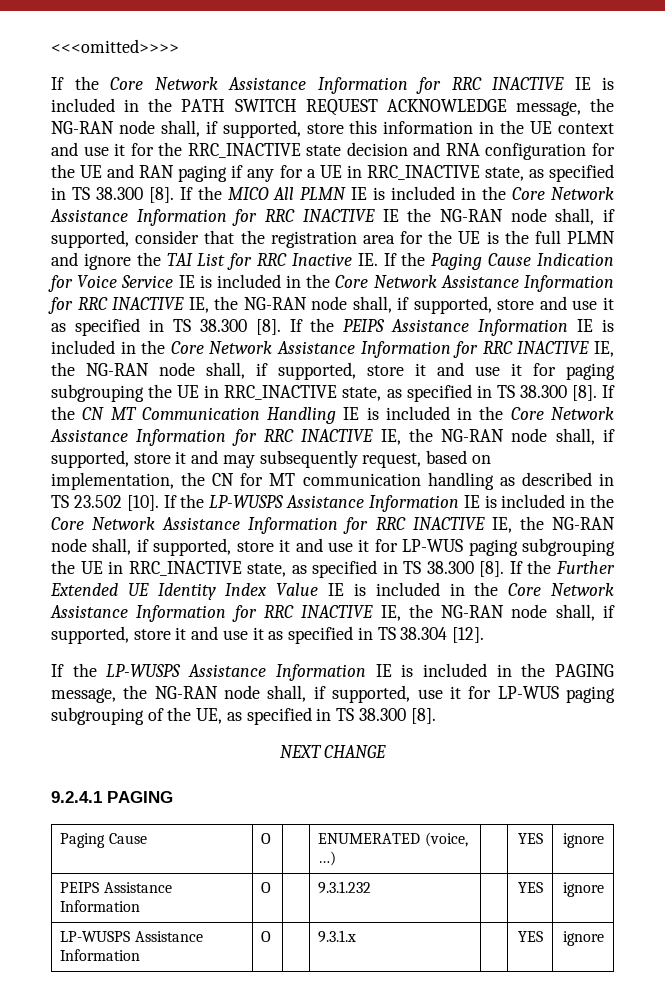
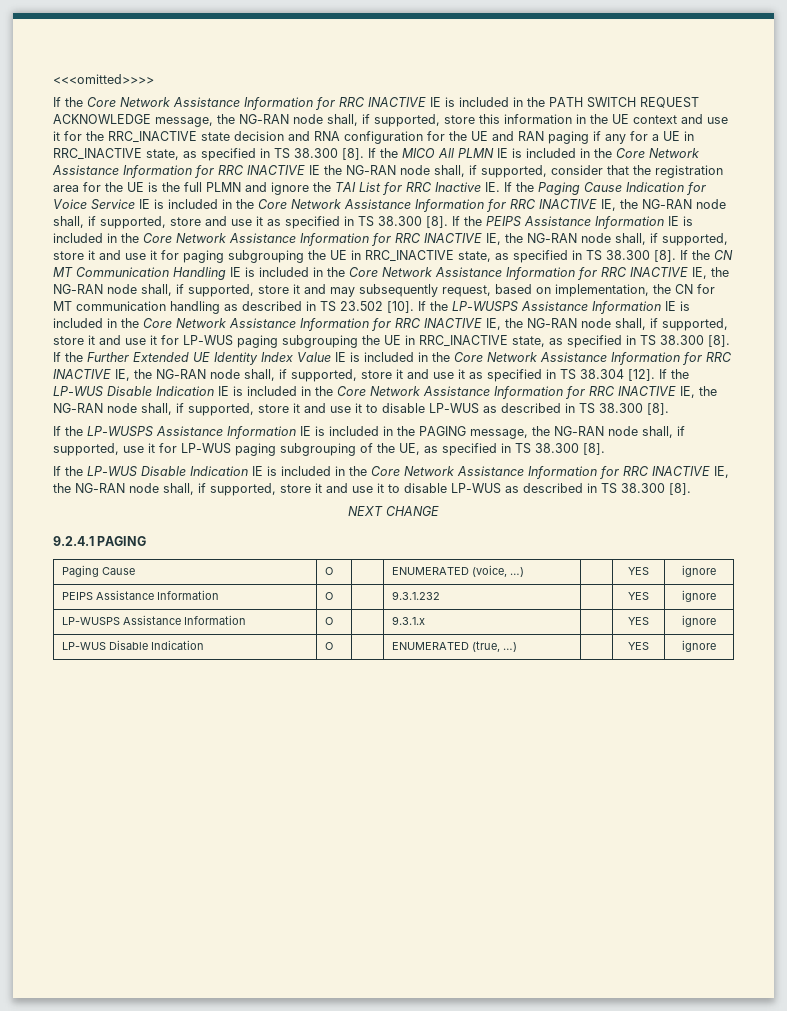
- If the Further Extended UE Identity Index Value IE is included in the Core Network Assistance Information for RRC INACTIVE IE, the NG-RAN node shall, if supported, store it and use it as specified in TS 38.304 [12].
+ If the Further Extended UE Identity Index Value IE is included in the Core Network Assistance Information for RRC INACTIVE IE, the NG-RAN node shall, if supported, store it and use it as specified in TS 38.304 [12]. If the LP-WUS Disable Indication IE is included in the Core Network Assistance Information for RRC INACTIVE IE, the NG-RAN node shall, if supported, store it and use it to disable LP-WUS as described in TS 38.300 [8].
  If the LP-WUSPS Assistance Information IE is included in the PAGING message, the NG-RAN node shall, if supported, use it for LP-WUS paging subgrouping of the UE, as specified in TS 38.300 [8].
+ If the LP-WUS Disable Indication IE is included in the Core Network Assistance Information for RRC INACTIVE IE, the NG-RAN node shall, if supported, store it and use it to disable LP-WUS as described in TS 38.300 [8].
+ LP-WUS Disable Indication | O | | ENUMERATED (true, …) | | YES | ignore

